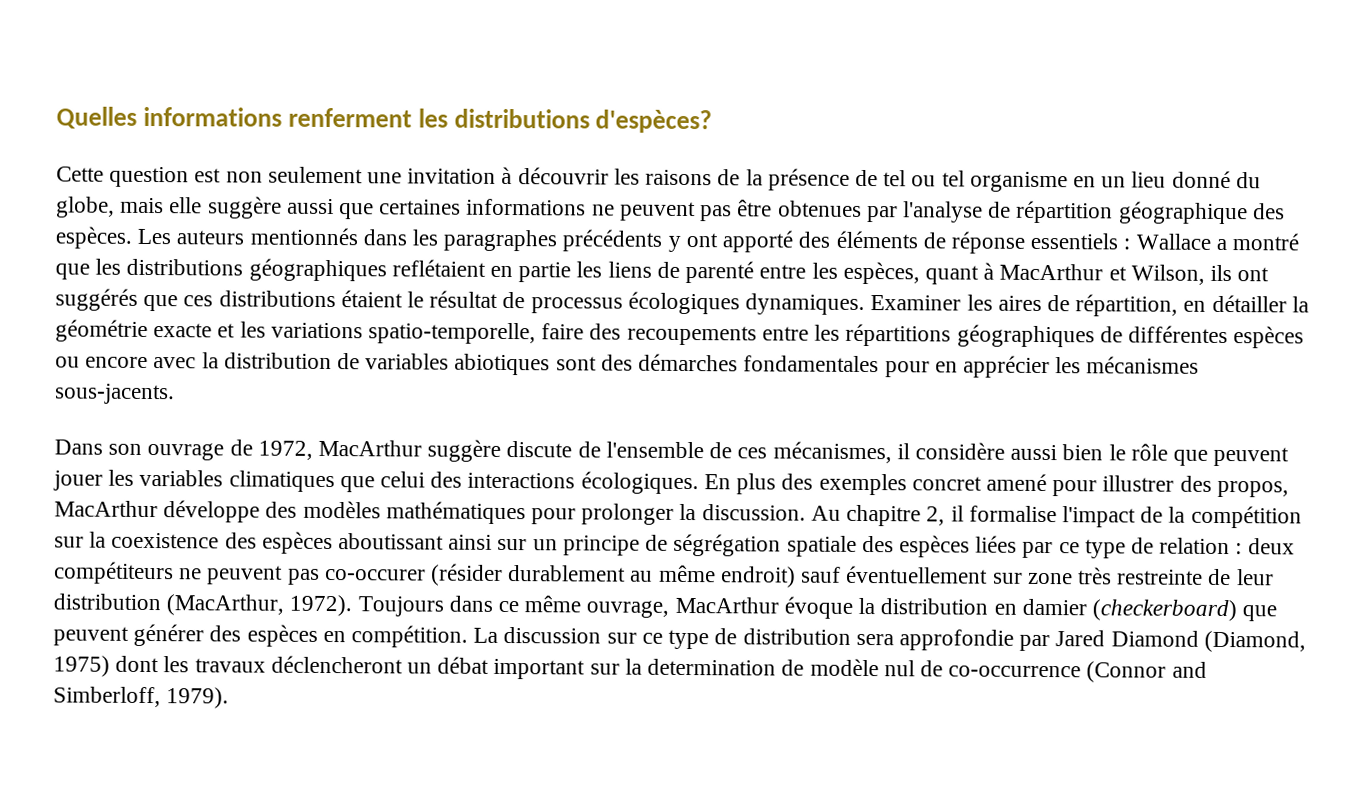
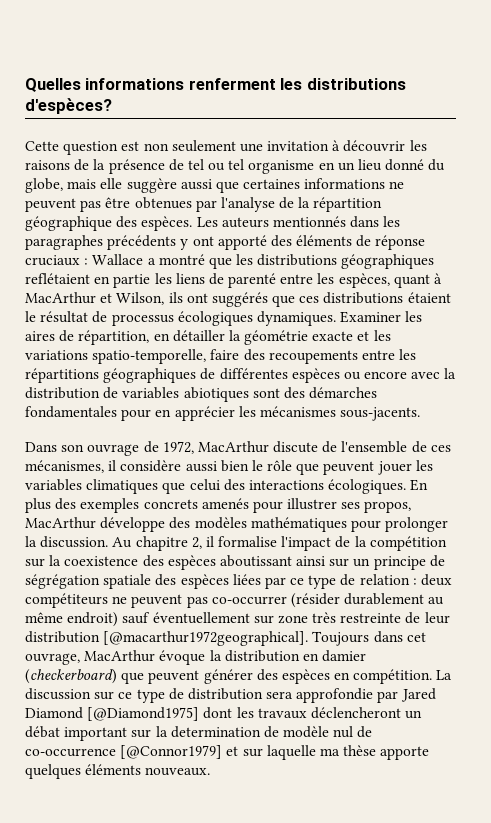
- Cette question est non seulement une invitation à découvrir les raisons de la présence de tel ou tel organisme en un lieu donné du globe, mais elle suggère aussi que certaines informations ne peuvent pas être obtenues par l'analyse de répartition géographique des espèces.
+ Cette question est non seulement une invitation à découvrir les raisons de la présence de tel ou tel organisme en un lieu donné du globe, mais elle suggère aussi que certaines informations ne peuvent pas être obtenues par l'analyse de la répartition géographique des espèces.
- Les auteurs mentionnés dans les paragraphes précédents y ont apporté des éléments de réponse essentiels : Wallace a montré que les distributions géographiques reflétaient en partie les liens de parenté entre les espèces, quant à MacArthur et Wilson, ils ont suggérés que ces distributions étaient le résultat de processus écologiques dynamiques.
+ Les auteurs mentionnés dans les paragraphes précédents y ont apporté des éléments de réponse cruciaux : Wallace a montré que les distributions géographiques reflétaient en partie les liens de parenté entre les espèces, quant à MacArthur et Wilson, ils ont suggérés que ces distributions étaient le résultat de processus écologiques dynamiques.
- Dans son ouvrage de 1972, MacArthur suggère discute de l'ensemble de ces mécanismes, il considère aussi bien le rôle que peuvent jouer les variables climatiques que celui des interactions écologiques.
+ Dans son ouvrage de 1972, MacArthur discute de l'ensemble de ces mécanismes, il considère aussi bien le rôle que peuvent jouer les variables climatiques que celui des interactions écologiques.
- En plus des exemples concret amené pour illustrer des propos, MacArthur développe des modèles mathématiques pour prolonger la discussion.
+ En plus des exemples concrets amenés pour illustrer ses propos, MacArthur développe des modèles mathématiques pour prolonger la discussion.
- deux compétiteurs ne peuvent pas co-occurer (résider durablement au même endroit) sauf éventuellement sur zone très restreinte de leur distribution (MacArthur, 1972). Toujours dans ce même ouvrage, MacArthur évoque la distribution en damier (checkerboard) que peuvent générer des espèces en compétition.
+ deux compétiteurs ne peuvent pas co-occurrer (résider durablement au même endroit) sauf éventuellement sur zone très restreinte de leur distribution [@macarthur1972geographical]. Toujours dans cet ouvrage, MacArthur évoque la distribution en damier (checkerboard) que peuvent générer des espèces en compétition.
- La discussion sur ce type de distribution sera approfondie par Jared Diamond (Diamond, 1975) dont les travaux déclencheront un débat important sur la determination de modèle nul de co-occurrence (Connor and Simberloff, 1979).
+ La discussion sur ce type de distribution sera approfondie par Jared Diamond [@Diamond1975] dont les travaux déclencheront un débat important sur la determination de modèle nul de co-occurrence [@Connor1979] et sur laquelle ma thèse apporte quelques éléments nouveaux.

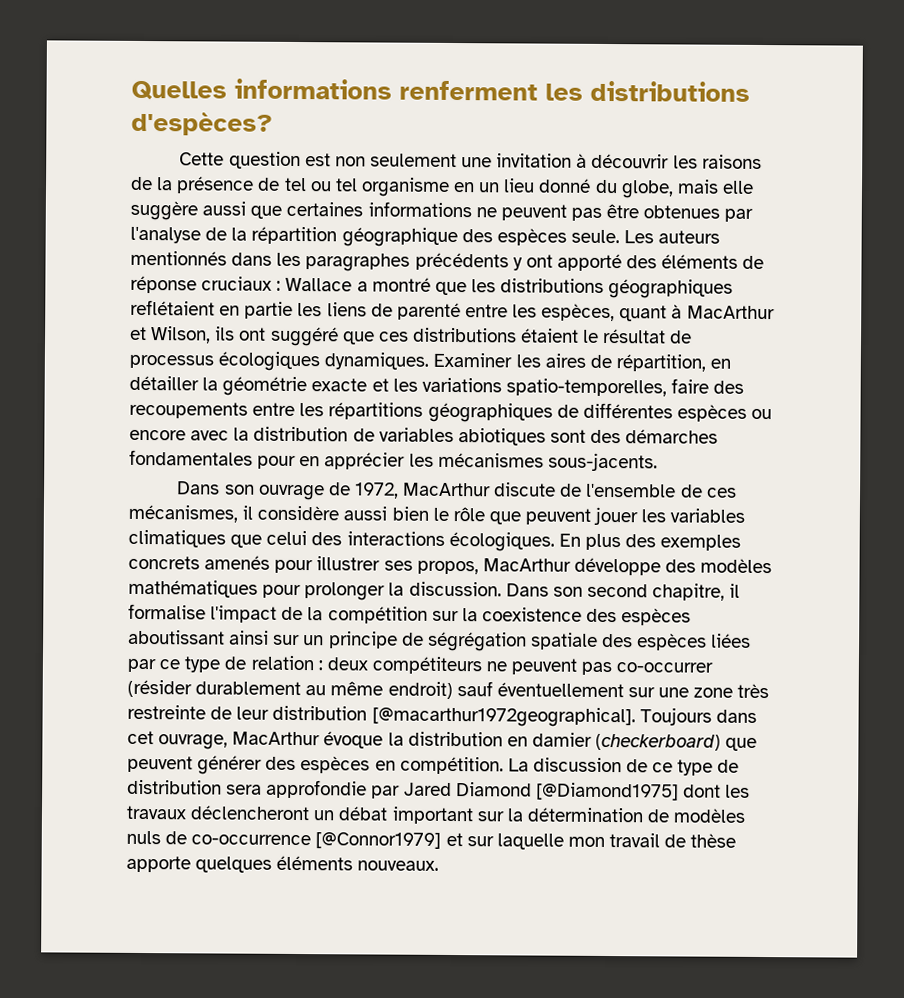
- Cette question est non seulement une invitation à découvrir les raisons de la présence de tel ou tel organisme en un lieu donné du globe, mais elle suggère aussi que certaines informations ne peuvent pas être obtenues par l'analyse de la répartition géographique des espèces.
+ Cette question est non seulement une invitation à découvrir les raisons de la présence de tel ou tel organisme en un lieu donné du globe, mais elle suggère aussi que certaines informations ne peuvent pas être obtenues par l'analyse de la répartition géographique des espèces seule.
- Les auteurs mentionnés dans les paragraphes précédents y ont apporté des éléments de réponse cruciaux : Wallace a montré que les distributions géographiques reflétaient en partie les liens de parenté entre les espèces, quant à MacArthur et Wilson, ils ont suggérés que ces distributions étaient le résultat de processus écologiques dynamiques.
+ Les auteurs mentionnés dans les paragraphes précédents y ont apporté des éléments de réponse cruciaux : Wallace a montré que les distributions géographiques reflétaient en partie les liens de parenté entre les espèces, quant à MacArthur et Wilson, ils ont suggéré que ces distributions étaient le résultat de processus écologiques dynamiques.
- Examiner les aires de répartition, en détailler la géométrie exacte et les variations spatio-temporelle, faire des recoupements entre les répartitions géographiques de différentes espèces ou encore avec la distribution de variables abiotiques sont des démarches fondamentales pour en apprécier les mécanismes sous-jacents.
+ Examiner les aires de répartition, en détailler la géométrie exacte et les variations spatio-temporelles, faire des recoupements entre les répartitions géographiques de différentes espèces ou encore avec la distribution de variables abiotiques sont des démarches fondamentales pour en apprécier les mécanismes sous-jacents.
- Au chapitre 2, il formalise l'impact de la compétition sur la coexistence des espèces aboutissant ainsi sur un principe de ségrégation spatiale des espèces liées par ce type de relation : deux compétiteurs ne peuvent pas co-occurrer (résider durablement au même endroit) sauf éventuellement sur zone très restreinte de leur distribution [@macarthur1972geographical].
+ Dans son second chapitre, il formalise l'impact de la compétition sur la coexistence des espèces aboutissant ainsi sur un principe de ségrégation spatiale des espèces liées par ce type de relation : deux compétiteurs ne peuvent pas co-occurrer (résider durablement au même endroit) sauf éventuellement sur une zone très restreinte de leur distribution [@macarthur1972geographical].
- La discussion sur ce type de distribution sera approfondie par Jared Diamond [@Diamond1975] dont les travaux déclencheront un débat important sur la determination de modèle nul de co-occurrence [@Connor1979] et sur laquelle ma thèse apporte quelques éléments nouveaux.
+ La discussion de ce type de distribution sera approfondie par Jared Diamond [@Diamond1975] dont les travaux déclencheront un débat important sur la détermination de modèles nuls de co-occurrence [@Connor1979] et sur laquelle mon travail de thèse apporte quelques éléments nouveaux.

